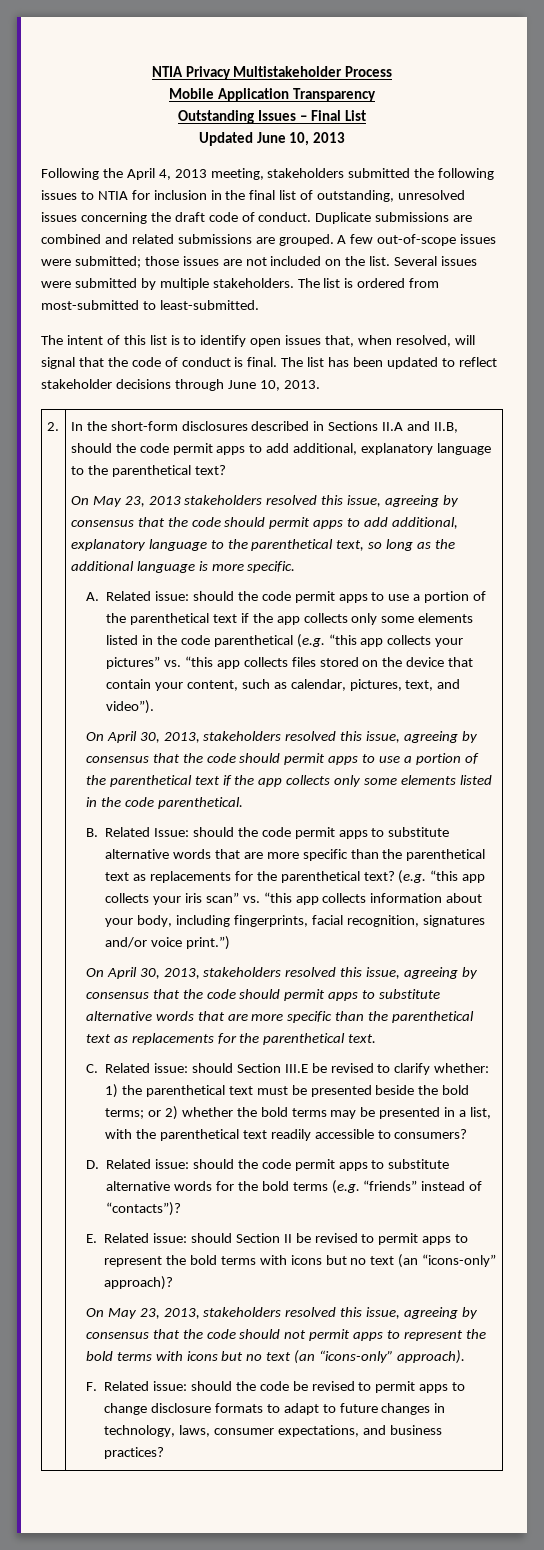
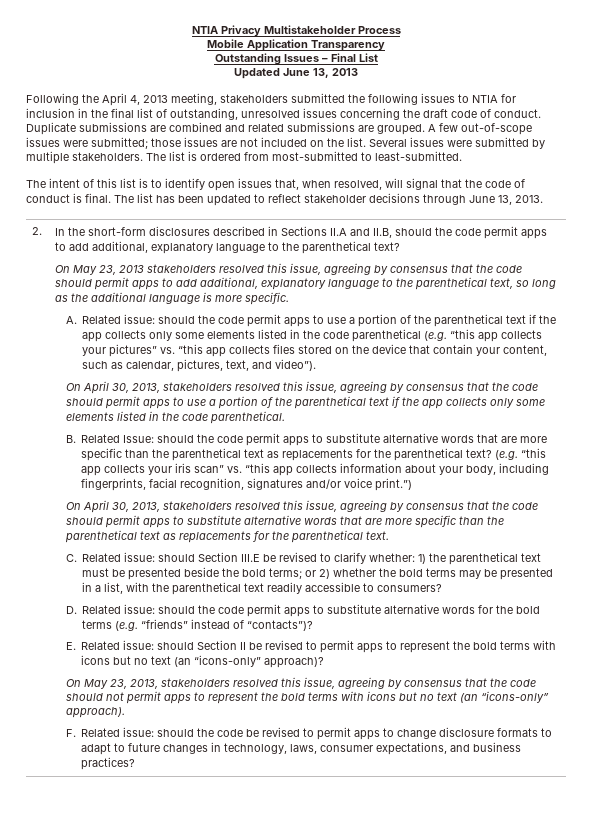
- Updated June 10, 2013
+ Updated June 13, 2013
- The list has been updated to reflect stakeholder decisions through June 10, 2013.
+ The list has been updated to reflect stakeholder decisions through June 13, 2013.

